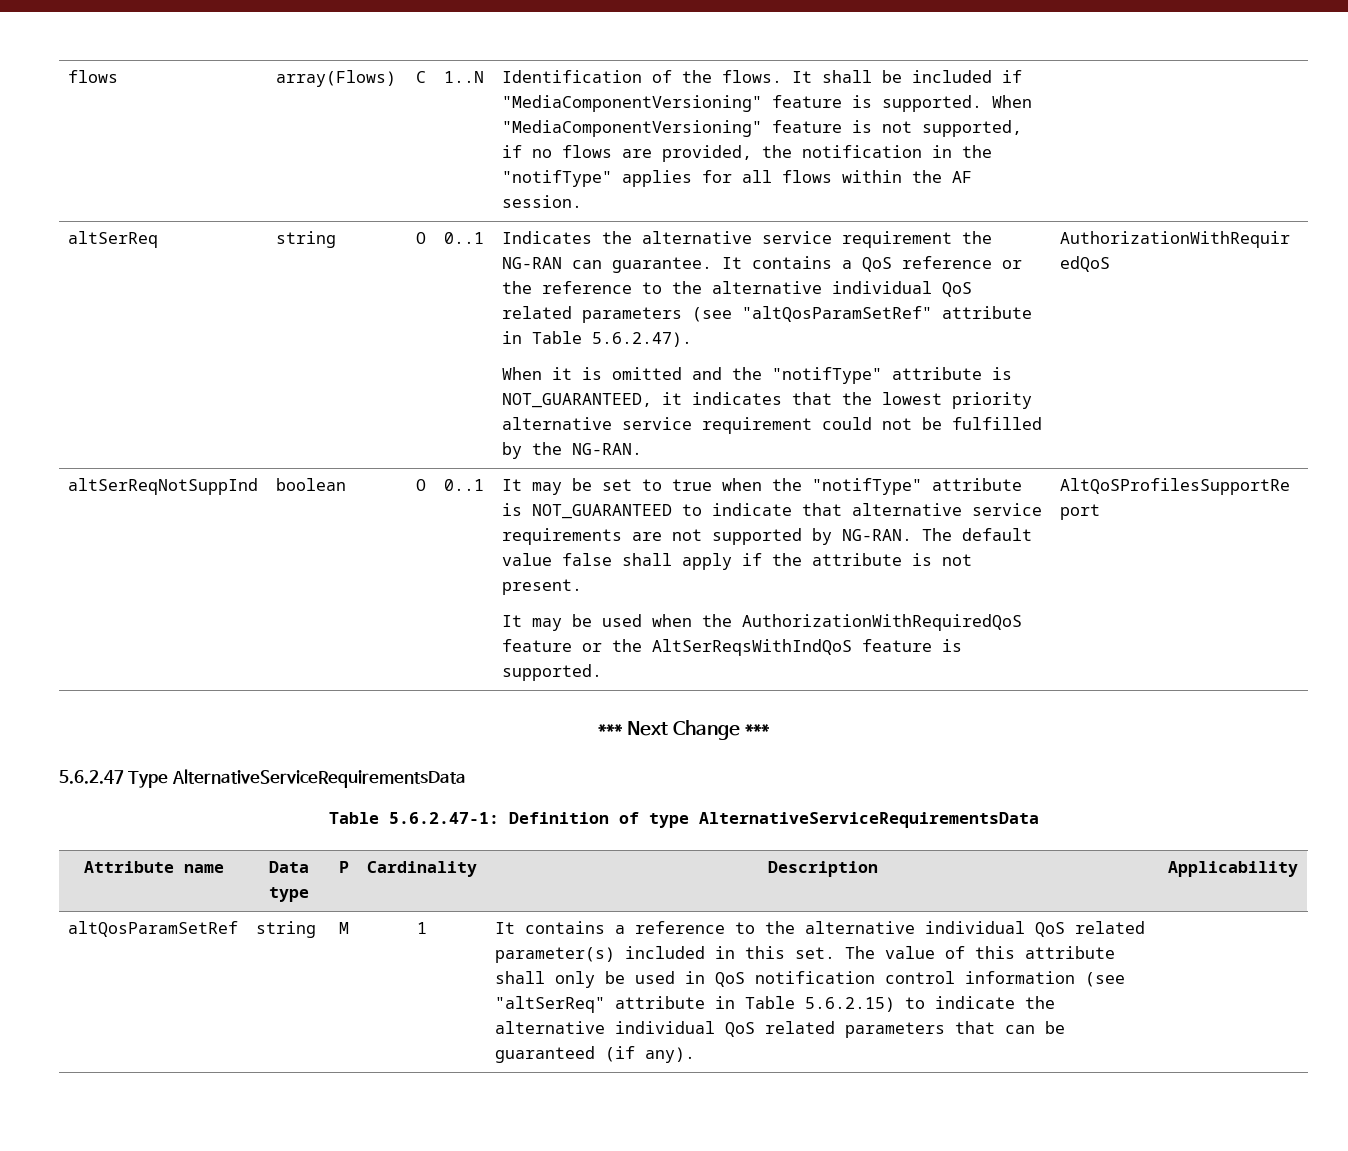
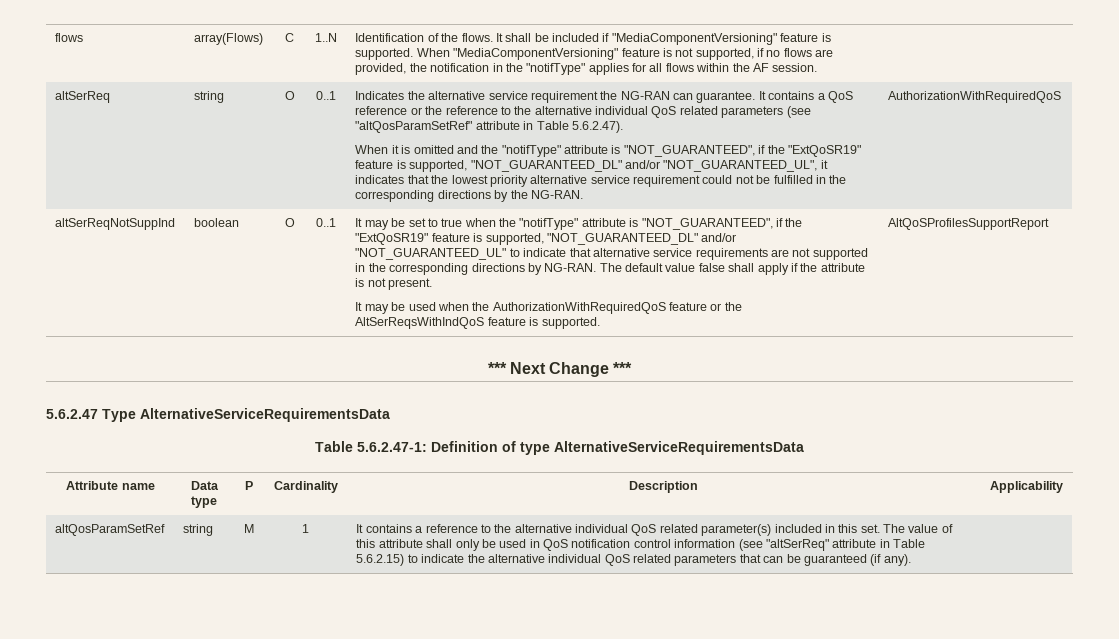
- When it is omitted and the "notifType" attribute is NOT_GUARANTEED, it indicates that the lowest priority alternative service requirement could not be fulfilled by the NG-RAN.
+ When it is omitted and the "notifType" attribute is "NOT_GUARANTEED", if the "ExtQoSR19" feature is supported, "NOT_GUARANTEED_DL" and/or "NOT_GUARANTEED_UL", it indicates that the lowest priority alternative service requirement could not be fulfilled in the corresponding directions by the NG-RAN.
- It may be set to true when the "notifType" attribute is NOT_GUARANTEED to indicate that alternative service requirements are not supported by NG-RAN.
+ It may be set to true when the "notifType" attribute is "NOT_GUARANTEED", if the "ExtQoSR19" feature is supported, "NOT_GUARANTEED_DL" and/or "NOT_GUARANTEED_UL" to indicate that alternative service requirements are not supported in the corresponding directions by NG-RAN.

